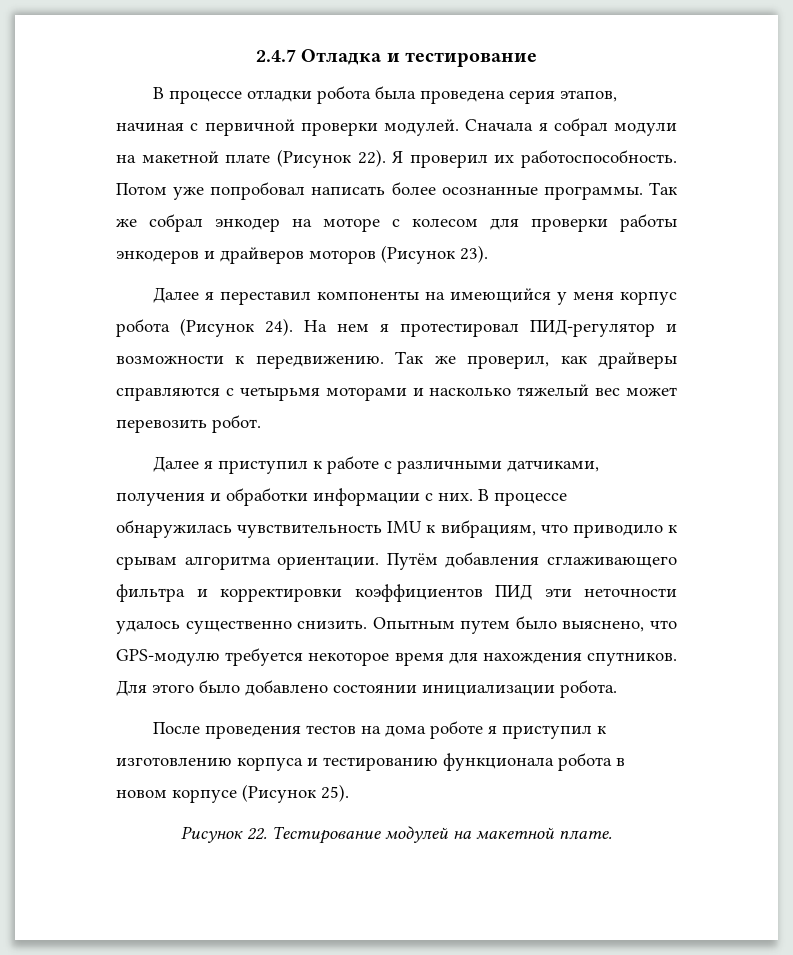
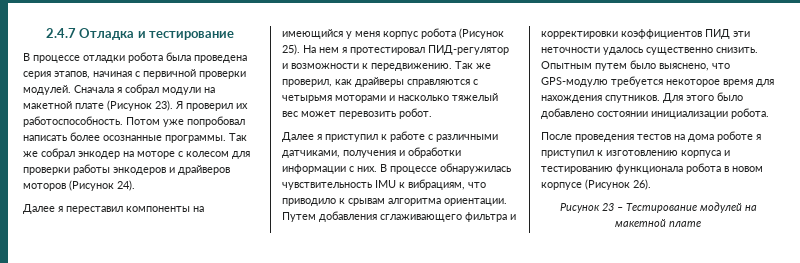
- Сначала я собрал модули на макетной плате (Рисунок 22).
+ Сначала я собрал модули на макетной плате (Рисунок 23).
- Так же собрал энкодер на моторе с колесом для проверки работы энкодеров и драйверов моторов (Рисунок 23).
+ Так же собрал энкодер на моторе с колесом для проверки работы энкодеров и драйверов моторов (Рисунок 24).
- Далее я переставил компоненты на имеющийся у меня корпус робота (Рисунок 24).
+ Далее я переставил компоненты на имеющийся у меня корпус робота (Рисунок 25).
- Путём добавления сглаживающего фильтра и корректировки коэффициентов ПИД эти неточности удалось существенно снизить.
+ Путем добавления сглаживающего фильтра и корректировки коэффициентов ПИД эти неточности удалось существенно снизить.
- После проведения тестов на дома роботе я приступил к изготовлению корпуса и тестированию функционала робота в новом корпусе (Рисунок 25).
+ После проведения тестов на дома роботе я приступил к изготовлению корпуса и тестированию функционала робота в новом корпусе (Рисунок 26).
- Рисунок 22. Тестирование модулей на макетной плате.
+ Рисунок 23 – Тестирование модулей на макетной плате

